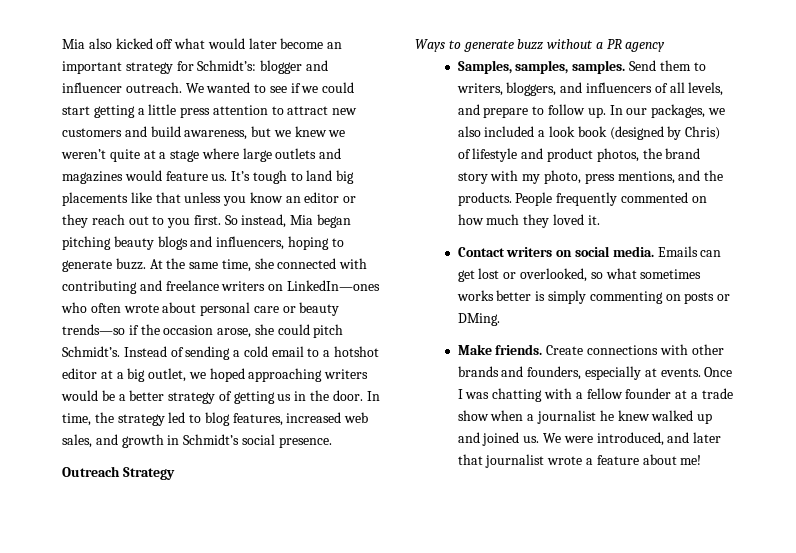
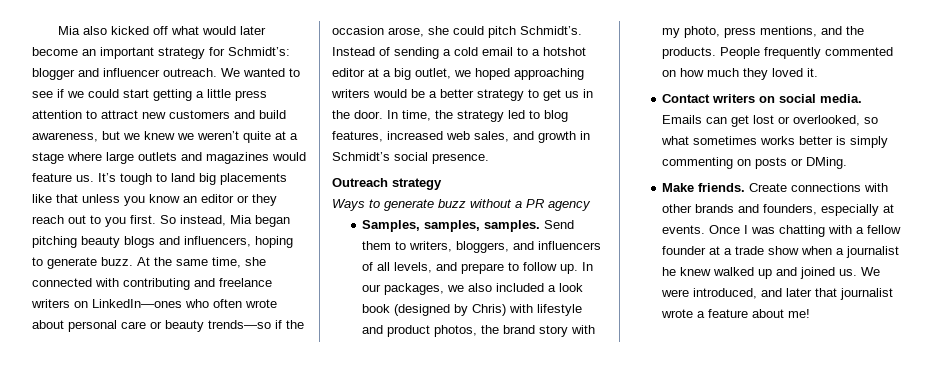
- Instead of sending a cold email to a hotshot editor at a big outlet, we hoped approaching writers would be a better strategy of getting us in the door.
+ Instead of sending a cold email to a hotshot editor at a big outlet, we hoped approaching writers would be a better strategy to get us in the door.
- Outreach Strategy
+ Outreach strategy
- In our packages, we also included a look book (designed by Chris) of lifestyle and product photos, the brand story with my photo, press mentions, and the products.
+ In our packages, we also included a look book (designed by Chris) with lifestyle and product photos, the brand story with my photo, press mentions, and the products.

